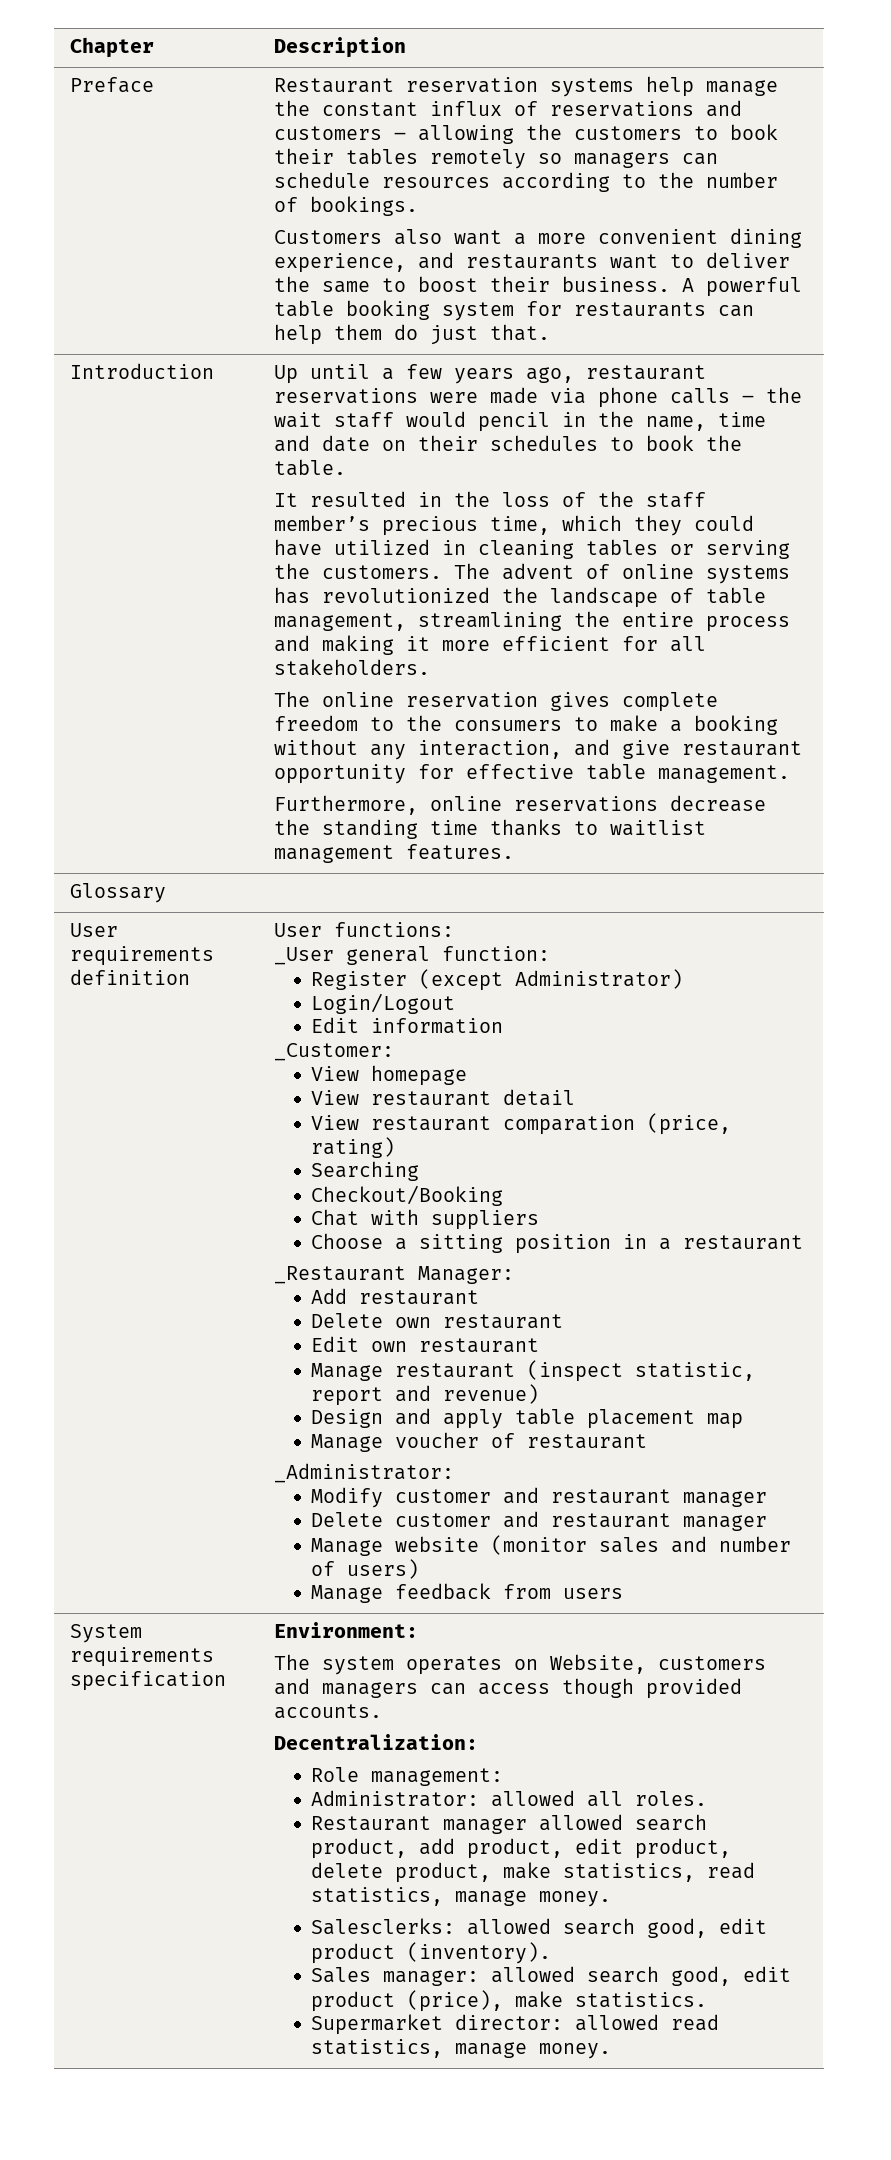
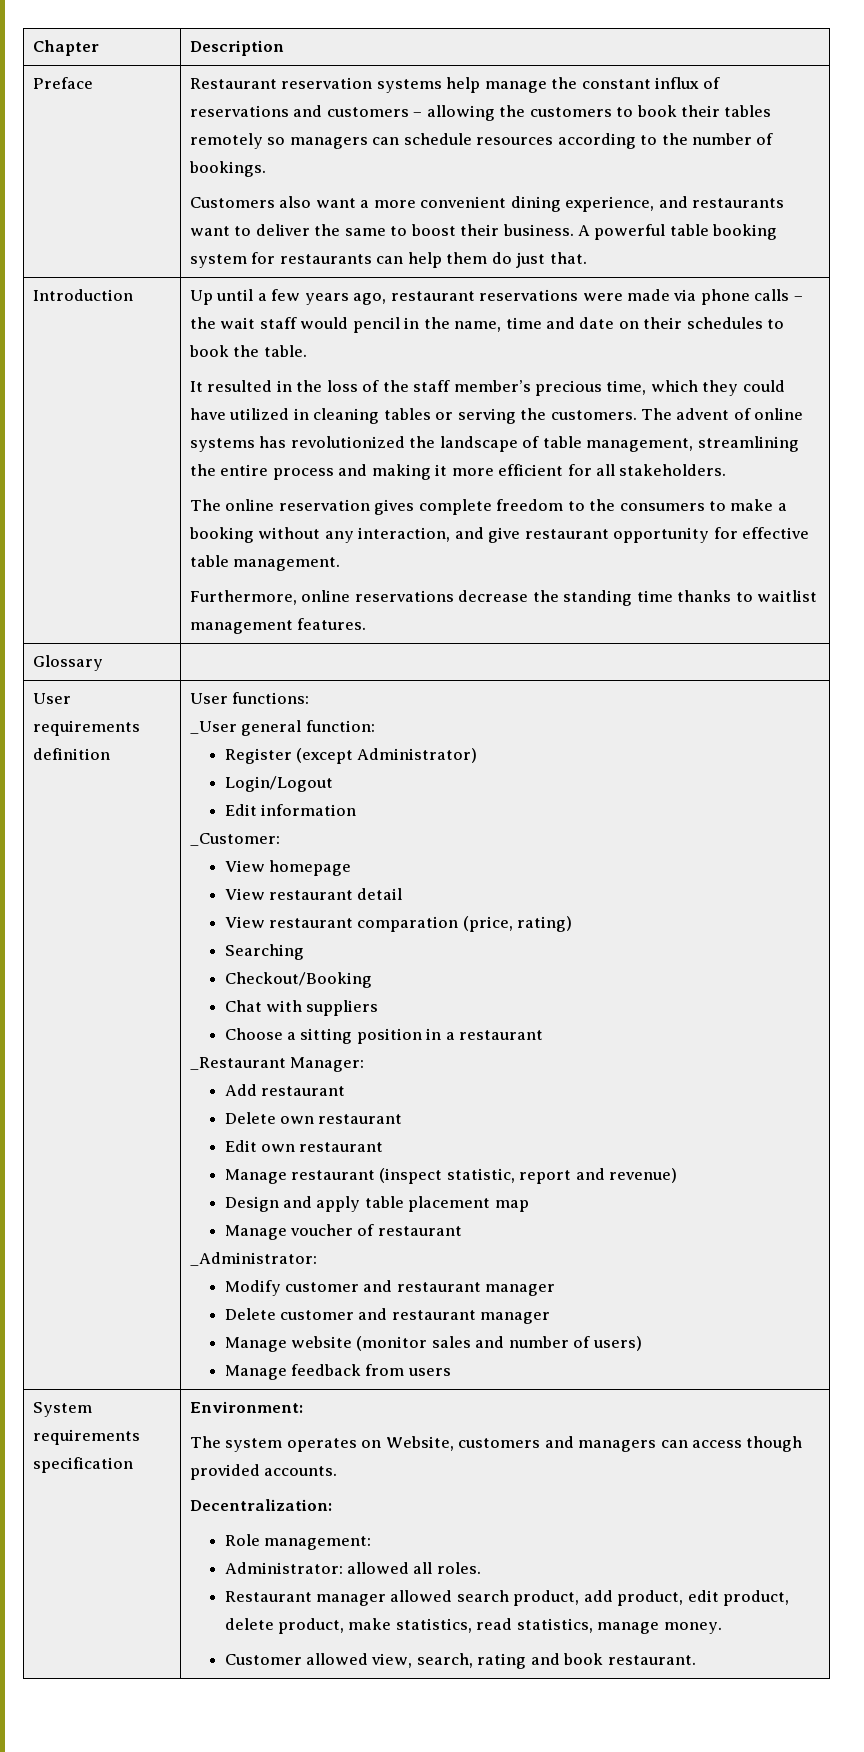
- Salesclerks: allowed search good, edit product (inventory).
- Sales manager: allowed search good, edit product (price), make statistics.
- Supermarket director: allowed read statistics, manage money.
+ Customer allowed view, search, rating and book restaurant.

